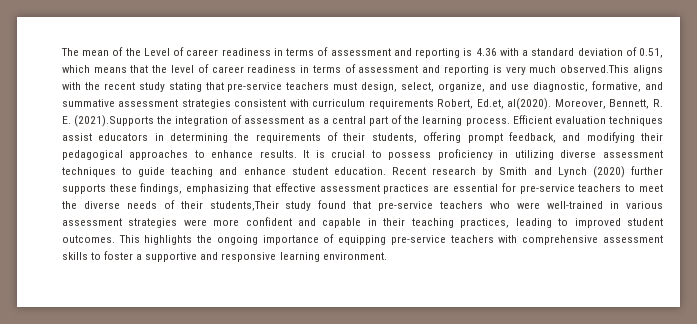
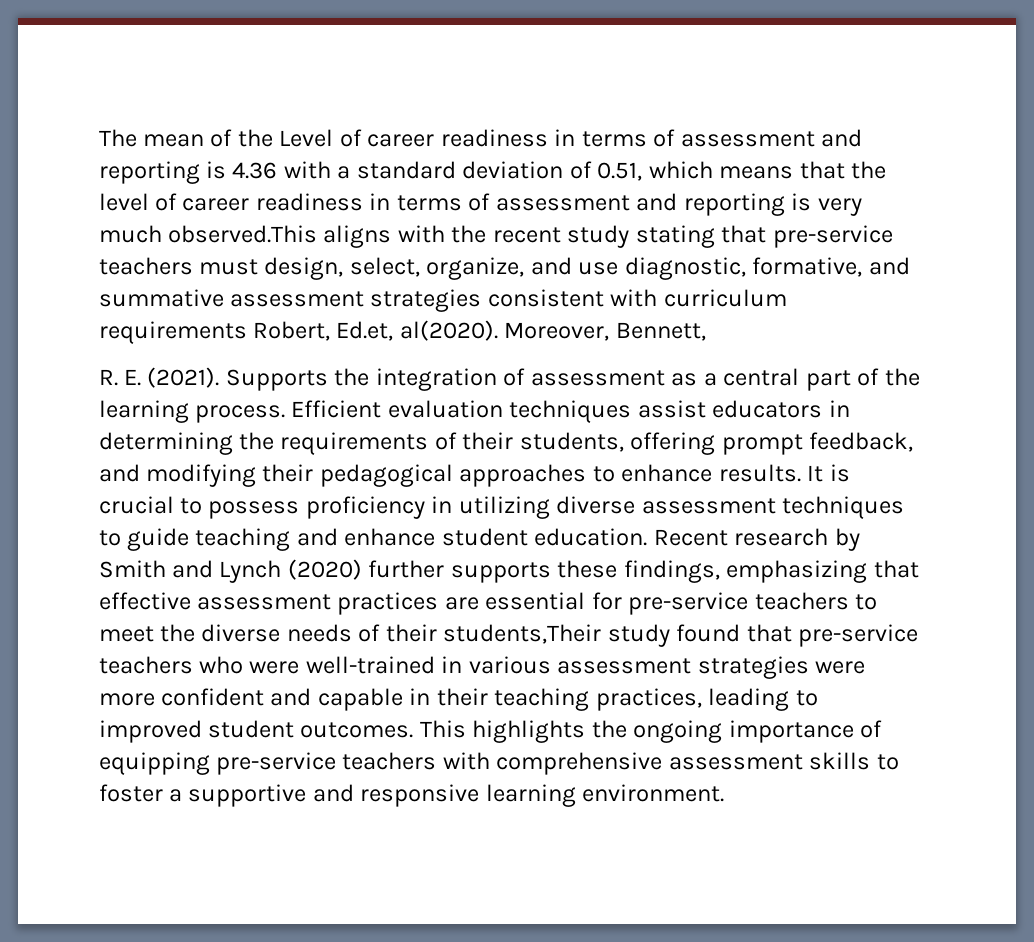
- Moreover, Bennett, R. E. (2021).Supports the integration of assessment as a central part of the learning process.
+ Moreover, Bennett,
+ R. E. (2021). Supports the integration of assessment as a central part of the learning process.

